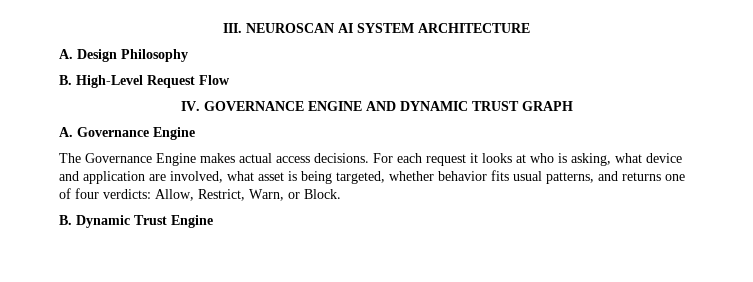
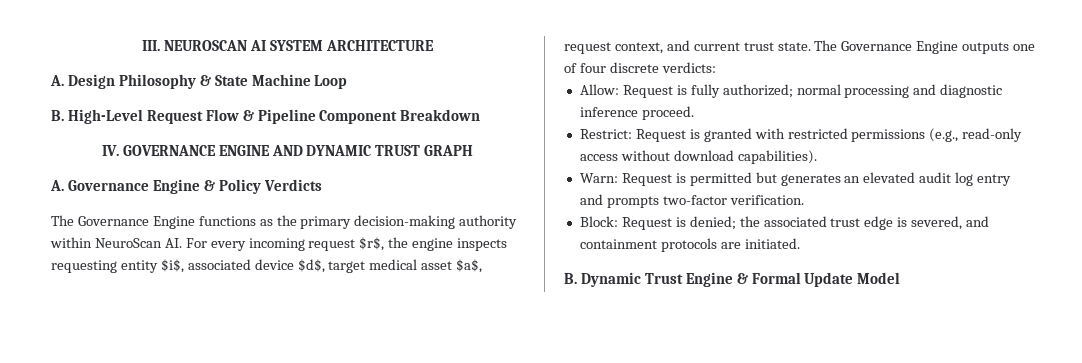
- A. Design Philosophy
+ A. Design Philosophy & State Machine Loop
- B. High-Level Request Flow
+ B. High-Level Request Flow & Pipeline Component Breakdown
- A. Governance Engine
- The Governance Engine makes actual access decisions. For each request it looks at who is asking, what device and application are involved, what asset is being targeted, whether behavior fits usual patterns, and returns one of four verdicts: Allow, Restrict, Warn, or Block.
+ A. Governance Engine & Policy Verdicts
+ The Governance Engine functions as the primary decision-making authority within NeuroScan AI. For every incoming request $r$, the engine inspects requesting entity $i$, associated device $d$, target medical asset $a$, request context, and current trust state. The Governance Engine outputs one of four discrete verdicts:
+ Allow: Request is fully authorized; normal processing and diagnostic inference proceed.
+ Restrict: Request is granted with restricted permissions (e.g., read-only access without download capabilities).
+ Warn: Request is permitted but generates an elevated audit log entry and prompts two-factor verification.
+ Block: Request is denied; the associated trust edge is severed, and containment protocols are initiated.
- B. Dynamic Trust Engine
+ B. Dynamic Trust Engine & Formal Update Model

